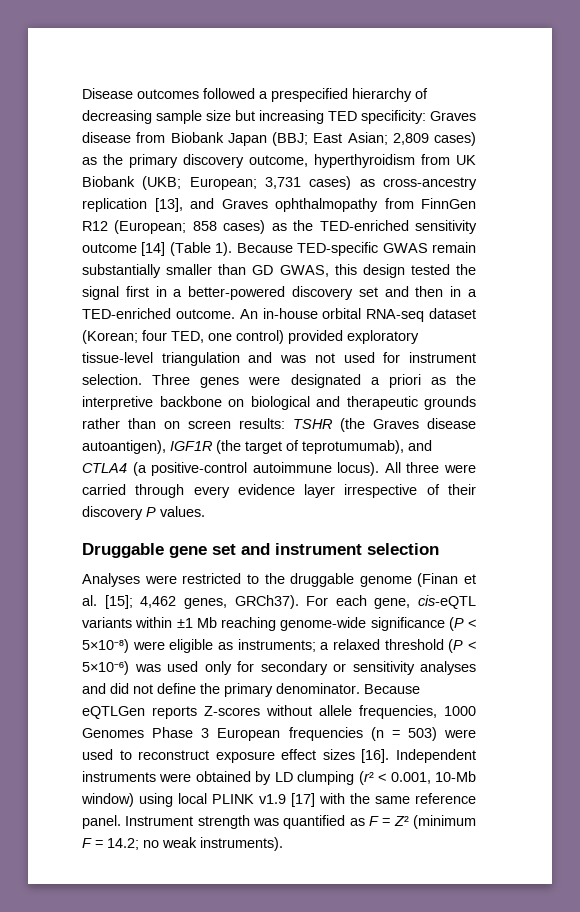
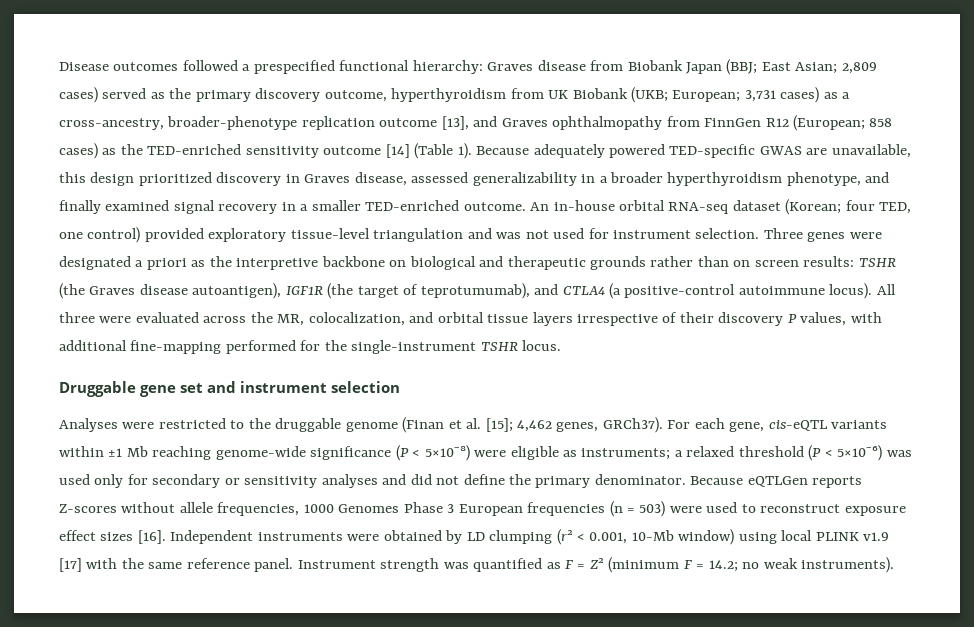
- Disease outcomes followed a prespecified hierarchy of decreasing sample size but increasing TED specificity: Graves disease from Biobank Japan (BBJ; East Asian; 2,809 cases) as the primary discovery outcome, hyperthyroidism from UK Biobank (UKB; European; 3,731 cases) as cross-ancestry replication [13], and Graves ophthalmopathy from FinnGen R12 (European; 858 cases) as the TED-enriched sensitivity outcome [14] (Table 1).
+ Disease outcomes followed a prespecified functional hierarchy: Graves disease from Biobank Japan (BBJ; East Asian; 2,809 cases) served as the primary discovery outcome, hyperthyroidism from UK Biobank (UKB; European; 3,731 cases) as a cross-ancestry, broader-phenotype replication outcome [13], and Graves ophthalmopathy from FinnGen R12 (European; 858 cases) as the TED-enriched sensitivity outcome [14] (Table 1).
- Because TED-specific GWAS remain substantially smaller than GD GWAS, this design tested the signal first in a better-powered discovery set and then in a TED-enriched outcome.
+ Because adequately powered TED-specific GWAS are unavailable, this design prioritized discovery in Graves disease, assessed generalizability in a broader hyperthyroidism phenotype, and finally examined signal recovery in a smaller TED-enriched outcome.
- All three were carried through every evidence layer irrespective of their discovery P values.
+ All three were evaluated across the MR, colocalization, and orbital tissue layers irrespective of their discovery P values, with additional fine-mapping performed for the single-instrument TSHR locus.

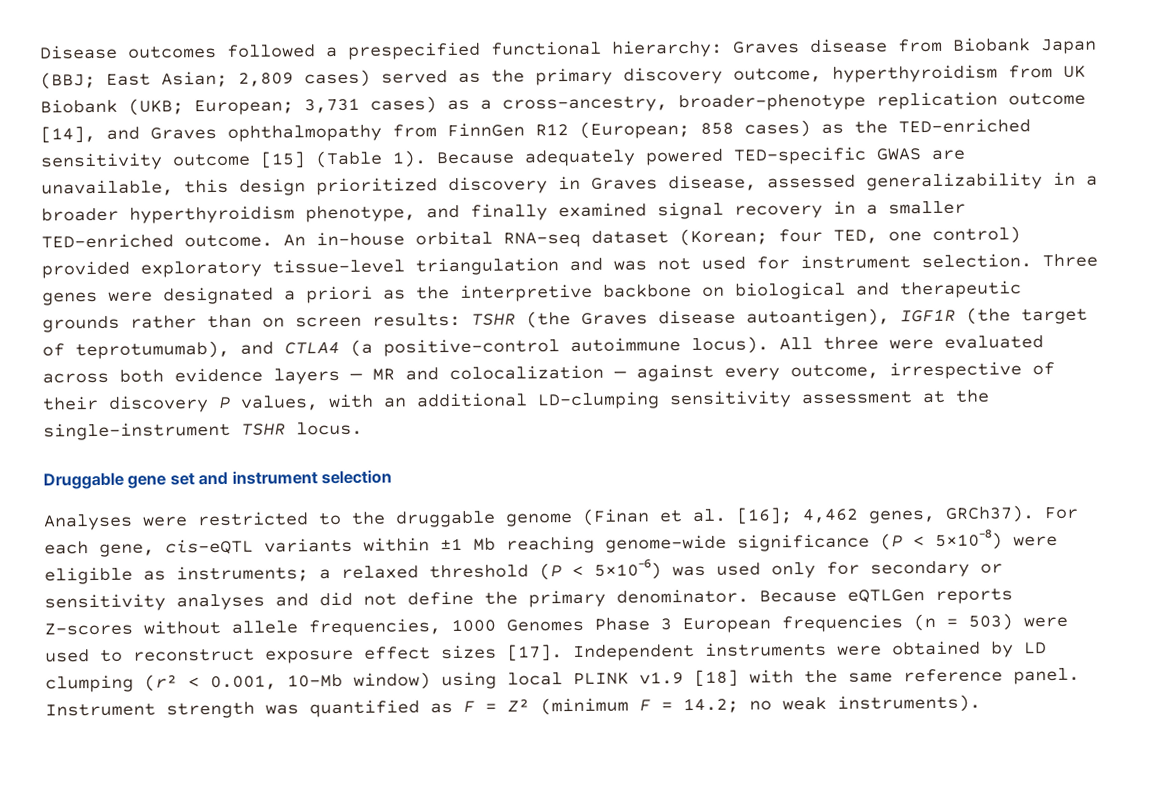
- Disease outcomes followed a prespecified functional hierarchy: Graves disease from Biobank Japan (BBJ; East Asian; 2,809 cases) served as the primary discovery outcome, hyperthyroidism from UK Biobank (UKB; European; 3,731 cases) as a cross-ancestry, broader-phenotype replication outcome [13], and Graves ophthalmopathy from FinnGen R12 (European; 858 cases) as the TED-enriched sensitivity outcome [14] (Table 1).
+ Disease outcomes followed a prespecified functional hierarchy: Graves disease from Biobank Japan (BBJ; East Asian; 2,809 cases) served as the primary discovery outcome, hyperthyroidism from UK Biobank (UKB; European; 3,731 cases) as a cross-ancestry, broader-phenotype replication outcome [14], and Graves ophthalmopathy from FinnGen R12 (European; 858 cases) as the TED-enriched sensitivity outcome [15] (Table 1).
- All three were evaluated across the MR, colocalization, and orbital tissue layers irrespective of their discovery P values, with additional fine-mapping performed for the single-instrument TSHR locus.
+ All three were evaluated across both evidence layers — MR and colocalization — against every outcome, irrespective of their discovery P values, with an additional LD-clumping sensitivity assessment at the single-instrument TSHR locus.
- Analyses were restricted to the druggable genome (Finan et al. [15]; 4,462 genes, GRCh37).
+ Analyses were restricted to the druggable genome (Finan et al. [16]; 4,462 genes, GRCh37).
- Because eQTLGen reports Z-scores without allele frequencies, 1000 Genomes Phase 3 European frequencies (n = 503) were used to reconstruct exposure effect sizes [16].
+ Because eQTLGen reports Z-scores without allele frequencies, 1000 Genomes Phase 3 European frequencies (n = 503) were used to reconstruct exposure effect sizes [17].
- Independent instruments were obtained by LD clumping (r² < 0.001, 10-Mb window) using local PLINK v1.9 [17] with the same reference panel.
+ Independent instruments were obtained by LD clumping (r² < 0.001, 10-Mb window) using local PLINK v1.9 [18] with the same reference panel.

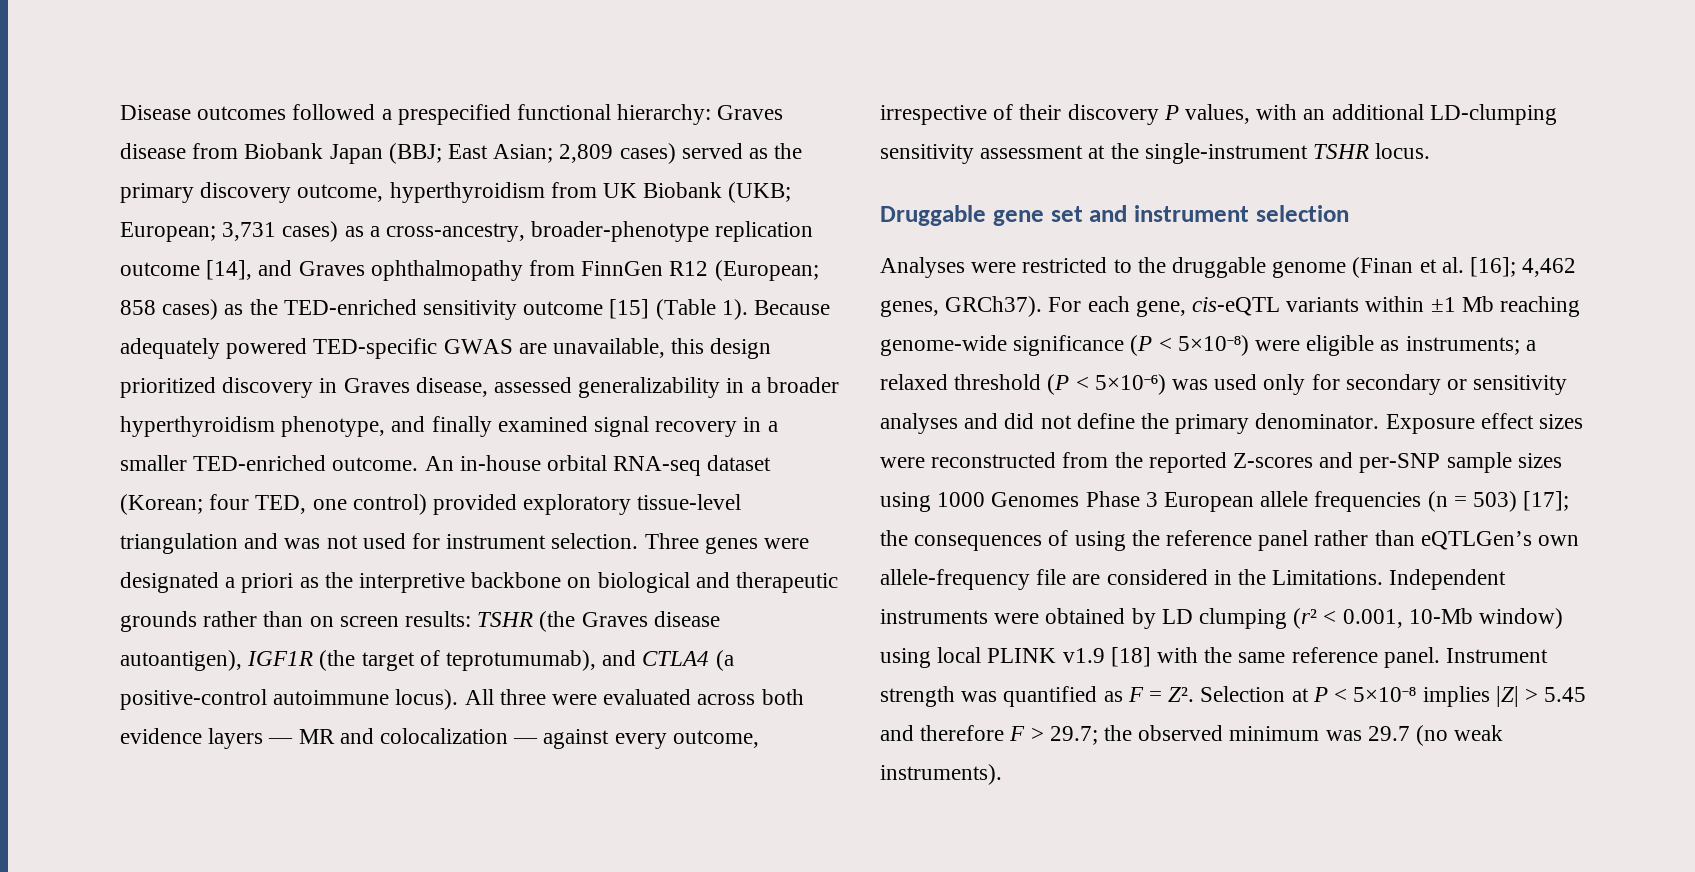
- Because eQTLGen reports Z-scores without allele frequencies, 1000 Genomes Phase 3 European frequencies (n = 503) were used to reconstruct exposure effect sizes [17].
+ Exposure effect sizes were reconstructed from the reported Z-scores and per-SNP sample sizes using 1000 Genomes Phase 3 European allele frequencies (n = 503) [17]; the consequences of using the reference panel rather than eQTLGen’s own allele-frequency file are considered in the Limitations.
- Instrument strength was quantified as F = Z² (minimum F = 14.2; no weak instruments).
+ Instrument strength was quantified as F = Z². Selection at P < 5×10⁻⁸ implies |Z| > 5.45 and therefore F > 29.7; the observed minimum was 29.7 (no weak instruments).

